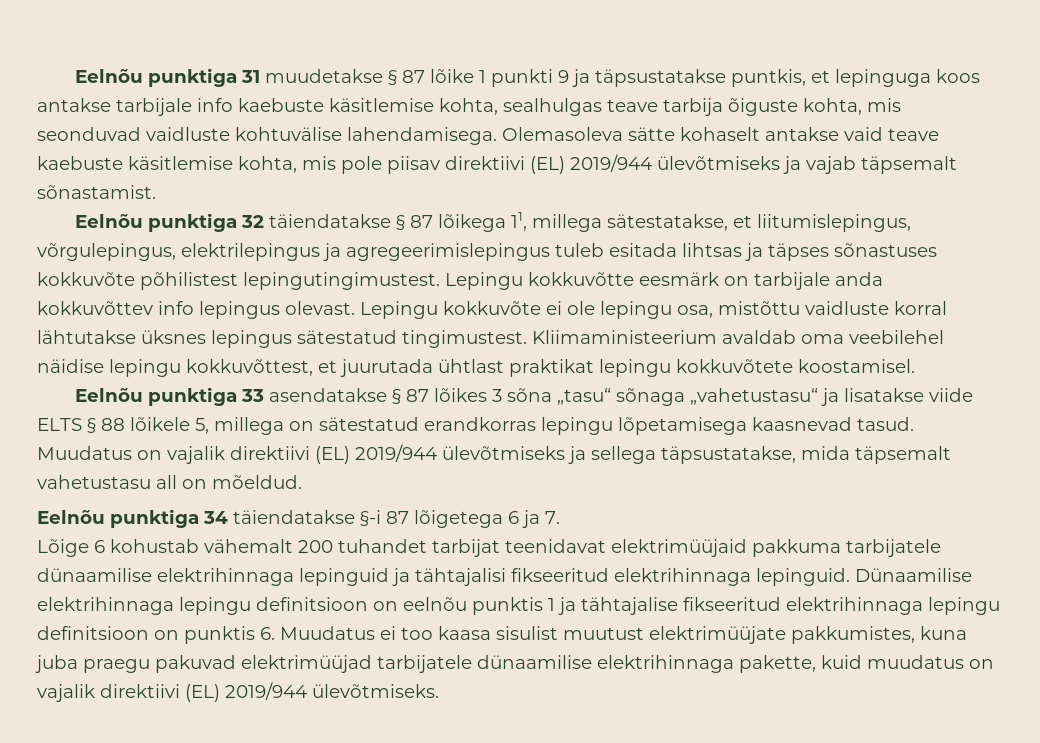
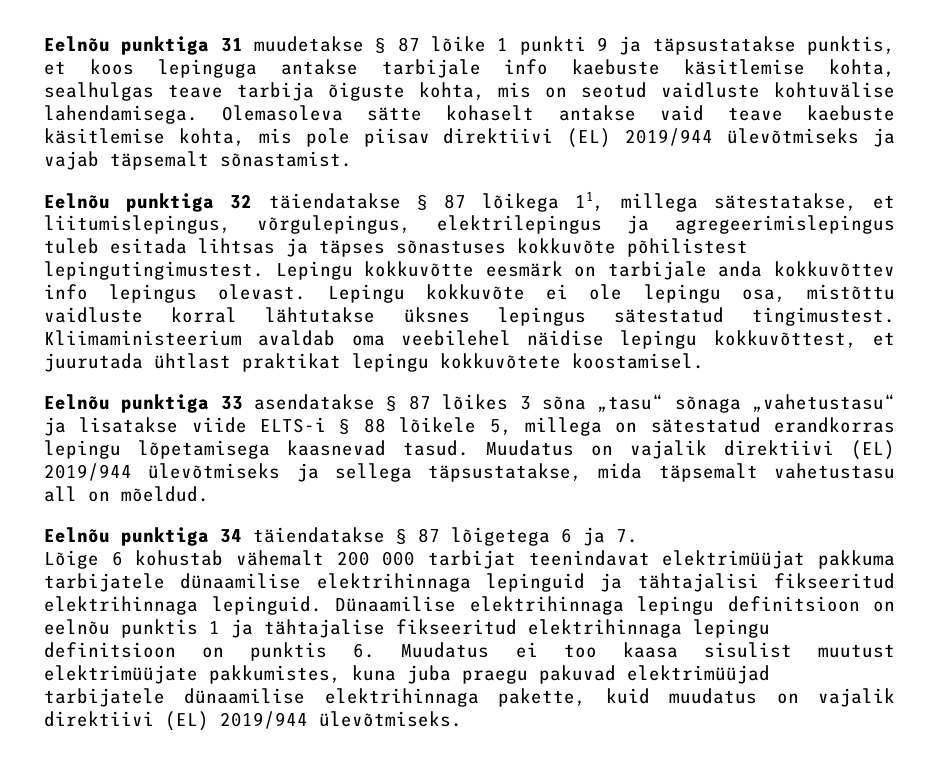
- Eelnõu punktiga 31 muudetakse § 87 lõike 1 punkti 9 ja täpsustatakse puntkis, et lepinguga koos antakse tarbijale info kaebuste käsitlemise kohta, sealhulgas teave tarbija õiguste kohta, mis seonduvad vaidluste kohtuvälise lahendamisega.
+ Eelnõu punktiga 31 muudetakse § 87 lõike 1 punkti 9 ja täpsustatakse punktis, et koos lepinguga antakse tarbijale info kaebuste käsitlemise kohta, sealhulgas teave tarbija õiguste kohta, mis on seotud vaidluste kohtuvälise lahendamisega.
- Eelnõu punktiga 33 asendatakse § 87 lõikes 3 sõna „tasu“ sõnaga „vahetustasu“ ja lisatakse viide ELTS § 88 lõikele 5, millega on sätestatud erandkorras lepingu lõpetamisega kaasnevad tasud.
+ Eelnõu punktiga 33 asendatakse § 87 lõikes 3 sõna „tasu“ sõnaga „vahetustasu“ ja lisatakse viide ELTS-i § 88 lõikele 5, millega on sätestatud erandkorras lepingu lõpetamisega kaasnevad tasud.
- Eelnõu punktiga 34 täiendatakse §-i 87 lõigetega 6 ja 7.
+ Eelnõu punktiga 34 täiendatakse § 87 lõigetega 6 ja 7.
- Lõige 6 kohustab vähemalt 200 tuhandet tarbijat teenidavat elektrimüüjaid pakkuma tarbijatele dünaamilise elektrihinnaga lepinguid ja tähtajalisi fikseeritud elektrihinnaga lepinguid.
+ Lõige 6 kohustab vähemalt 200 000 tarbijat teenindavat elektrimüüjat pakkuma tarbijatele dünaamilise elektrihinnaga lepinguid ja tähtajalisi fikseeritud elektrihinnaga lepinguid.

